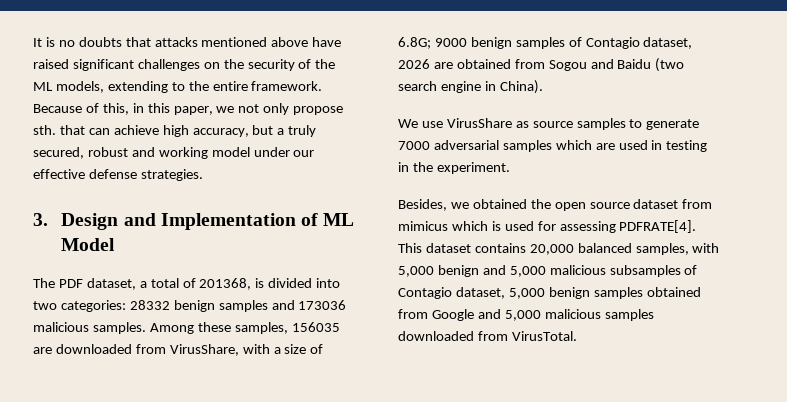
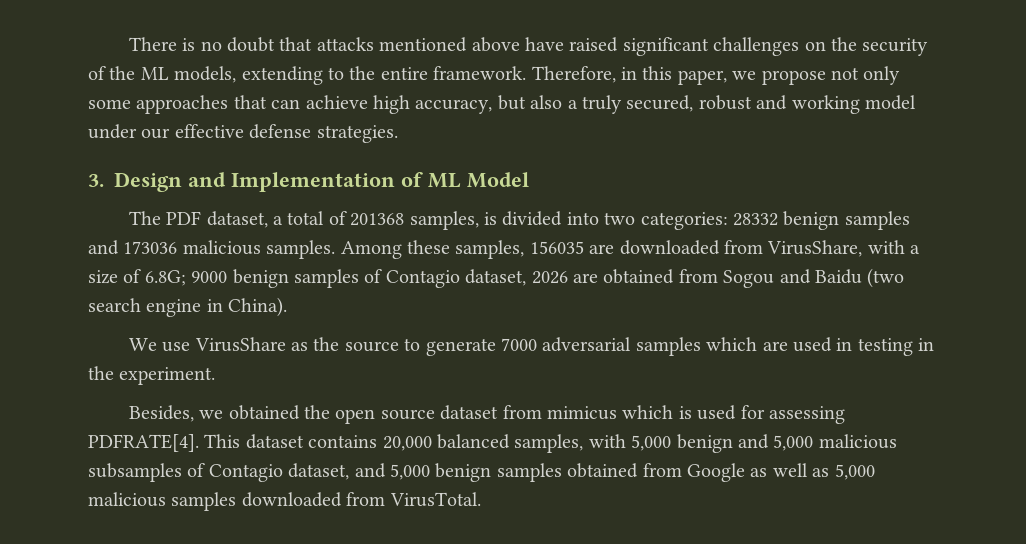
- It is no doubts that attacks mentioned above have raised significant challenges on the security of the ML models, extending to the entire framework.
+ There is no doubt that attacks mentioned above have raised significant challenges on the security of the ML models, extending to the entire framework.
- Because of this, in this paper, we not only propose sth. that can achieve high accuracy, but a truly secured, robust and working model under our effective defense strategies.
+ Therefore, in this paper, we propose not only some approaches that can achieve high accuracy, but also a truly secured, robust and working model under our effective defense strategies.
- The PDF dataset, a total of 201368, is divided into two categories: 28332 benign samples and 173036 malicious samples.
+ The PDF dataset, a total of 201368 samples, is divided into two categories: 28332 benign samples and 173036 malicious samples.
- We use VirusShare as source samples to generate 7000 adversarial samples which are used in testing in the experiment.
+ We use VirusShare as the source to generate 7000 adversarial samples which are used in testing in the experiment.
- This dataset contains 20,000 balanced samples, with 5,000 benign and 5,000 malicious subsamples of Contagio dataset, 5,000 benign samples obtained from Google and 5,000 malicious samples downloaded from VirusTotal.
+ This dataset contains 20,000 balanced samples, with 5,000 benign and 5,000 malicious subsamples of Contagio dataset, and 5,000 benign samples obtained from Google as well as 5,000 malicious samples downloaded from VirusTotal.

